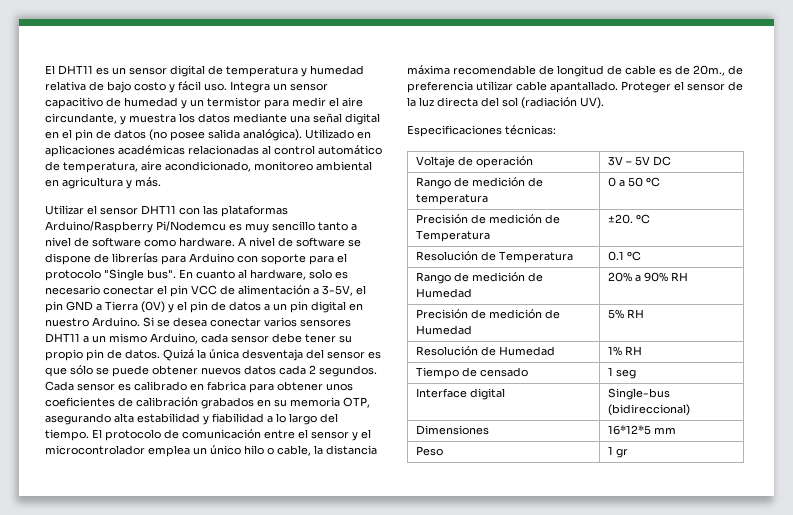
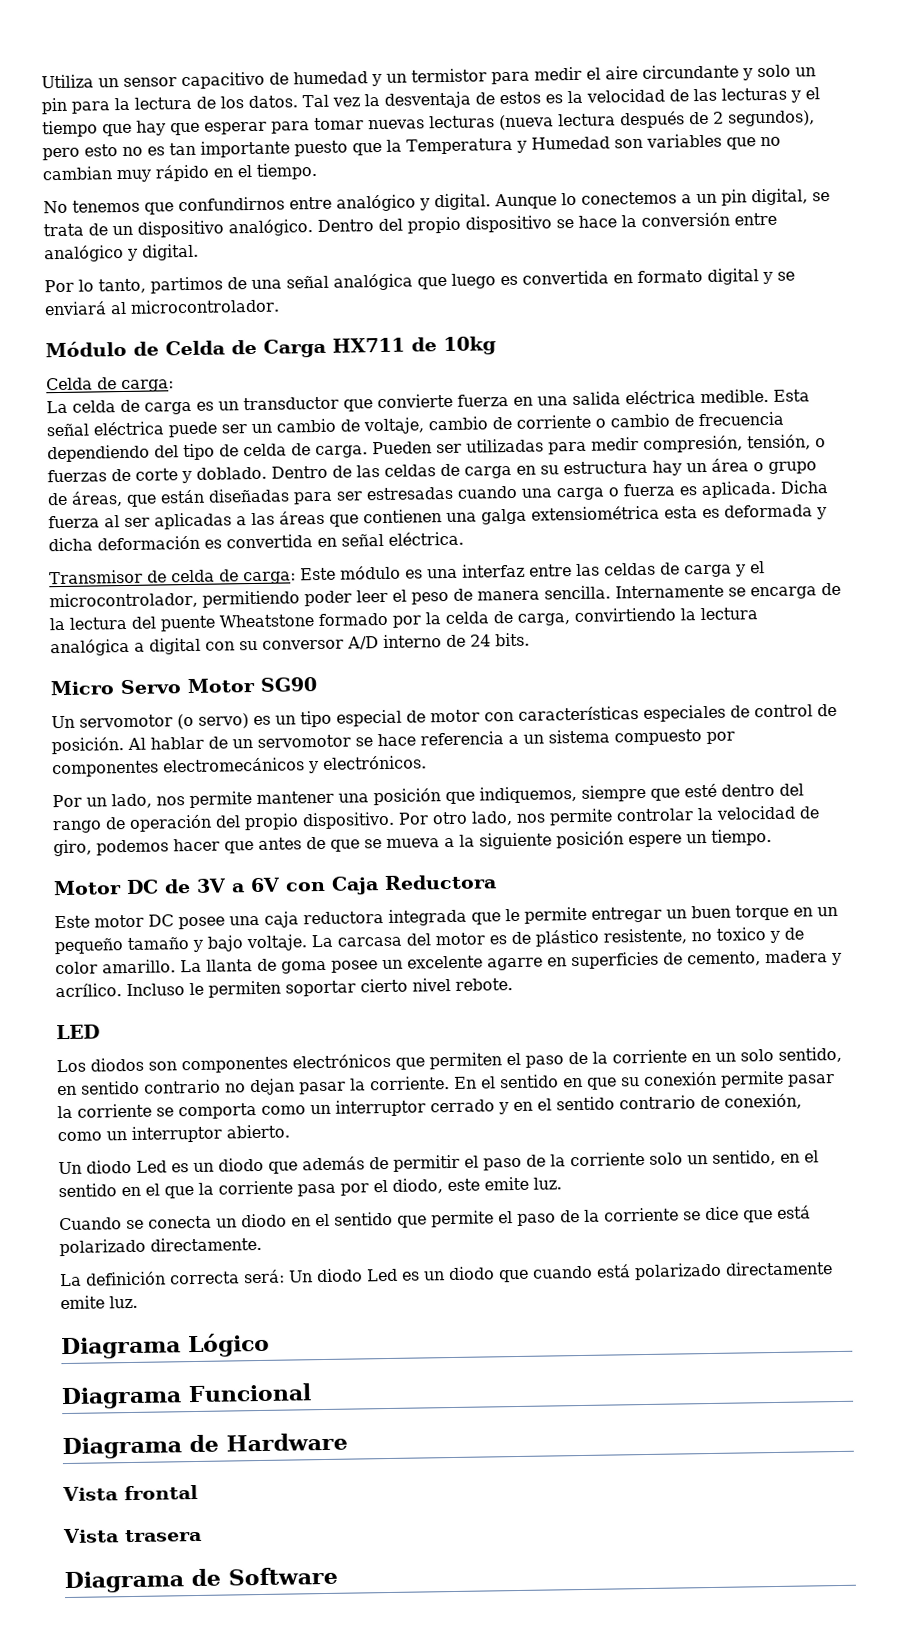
- El DHT11 es un sensor digital de temperatura y humedad relativa de bajo costo y fácil uso. Integra un sensor capacitivo de humedad y un termistor para medir el aire circundante, y muestra los datos mediante una señal digital en el pin de datos (no posee salida analógica). Utilizado en aplicaciones académicas relacionadas al control automático de temperatura, aire acondicionado, monitoreo ambiental en agricultura y más.
- Utilizar el sensor DHT11 con las plataformas Arduino/Raspberry Pi/Nodemcu es muy sencillo tanto a nivel de software como hardware. A nivel de software se dispone de librerías para Arduino con soporte para el protocolo "Single bus". En cuanto al hardware, solo es necesario conectar el pin VCC de alimentación a 3-5V, el pin GND a Tierra (0V) y el pin de datos a un pin digital en nuestro Arduino. Si se desea conectar varios sensores DHT11 a un mismo Arduino, cada sensor debe tener su propio pin de datos. Quizá la única desventaja del sensor es que sólo se puede obtener nuevos datos cada 2 segundos. Cada sensor es calibrado en fabrica para obtener unos coeficientes de calibración grabados en su memoria OTP, asegurando alta estabilidad y fiabilidad a lo largo del tiempo. El protocolo de comunicación entre el sensor y el microcontrolador emplea un único hilo o cable, la distancia máxima recomendable de longitud de cable es de 20m., de preferencia utilizar cable apantallado. Proteger el sensor de la luz directa del sol (radiación UV).
- Especificaciones técnicas:
- Voltaje de operación | 3V – 5V DC
- Rango de medición de temperatura | 0 a 50 ºC
- Precisión de medición de Temperatura | ±20. ºC
- Resolución de Temperatura | 0.1 ºC
- Rango de medición de Humedad | 20% a 90% RH
- Precisión de medición de Humedad | 5% RH
- Resolución de Humedad | 1% RH
- Tiempo de censado | 1 seg
- Interface digital | Single-bus (bidireccional)
- Dimensiones | 16*12*5 mm
- Peso | 1 gr
+ Utiliza un sensor capacitivo de humedad y un termistor para medir el aire circundante y solo un pin para la lectura de los datos. Tal vez la desventaja de estos es la velocidad de las lecturas y el tiempo que hay que esperar para tomar nuevas lecturas (nueva lectura después de 2 segundos), pero esto no es tan importante puesto que la Temperatura y Humedad son variables que no cambian muy rápido en el tiempo.
+ No tenemos que confundirnos entre analógico y digital. Aunque lo conectemos a un pin digital, se trata de un dispositivo analógico. Dentro del propio dispositivo se hace la conversión entre analógico y digital.
+ Por lo tanto, partimos de una señal analógica que luego es convertida en formato digital y se enviará al microcontrolador.
+ Módulo de Celda de Carga HX711 de 10kg
+ Celda de carga:
+ La celda de carga es un transductor que convierte fuerza en una salida eléctrica medible. Esta señal eléctrica puede ser un cambio de voltaje, cambio de corriente o cambio de frecuencia dependiendo del tipo de celda de carga. Pueden ser utilizadas para medir compresión, tensión, o fuerzas de corte y doblado. Dentro de las celdas de carga en su estructura hay un área o grupo de áreas, que están diseñadas para ser estresadas cuando una carga o fuerza es aplicada. Dicha fuerza al ser aplicadas a las áreas que contienen una galga extensiométrica esta es deformada y dicha deformación es convertida en señal eléctrica.
+ Transmisor de celda de carga: Este módulo es una interfaz entre las celdas de carga y el microcontrolador, permitiendo poder leer el peso de manera sencilla. Internamente se encarga de la lectura del puente Wheatstone formado por la celda de carga, convirtiendo la lectura analógica a digital con su conversor A/D interno de 24 bits.
+ Micro Servo Motor SG90
+ Un servomotor (o servo) es un tipo especial de motor con características especiales de control de posición. Al hablar de un servomotor se hace referencia a un sistema compuesto por componentes electromecánicos y electrónicos.
+ Por un lado, nos permite mantener una posición que indiquemos, siempre que esté dentro del rango de operación del propio dispositivo. Por otro lado, nos permite controlar la velocidad de giro, podemos hacer que antes de que se mueva a la siguiente posición espere un tiempo.
+ Motor DC de 3V a 6V con Caja Reductora
+ Este motor DC posee una caja reductora integrada que le permite entregar un buen torque en un pequeño tamaño y bajo voltaje. La carcasa del motor es de plástico resistente, no toxico y de color amarillo. La llanta de goma posee un excelente agarre en superficies de cemento, madera y acrílico. Incluso le permiten soportar cierto nivel rebote.
+ LED
+ Los diodos son componentes electrónicos que permiten el paso de la corriente en un solo sentido, en sentido contrario no dejan pasar la corriente. En el sentido en que su conexión permite pasar la corriente se comporta como un interruptor cerrado y en el sentido contrario de conexión, como un interruptor abierto.
+ Un diodo Led es un diodo que además de permitir el paso de la corriente solo un sentido, en el sentido en el que la corriente pasa por el diodo, este emite luz.
+ Cuando se conecta un diodo en el sentido que permite el paso de la corriente se dice que está polarizado directamente.
+ La definición correcta será: Un diodo Led es un diodo que cuando está polarizado directamente emite luz.
+ Diagrama Lógico
+ Diagrama Funcional
+ Diagrama de Hardware
+ Vista frontal
+ Vista trasera
+ Diagrama de Software

